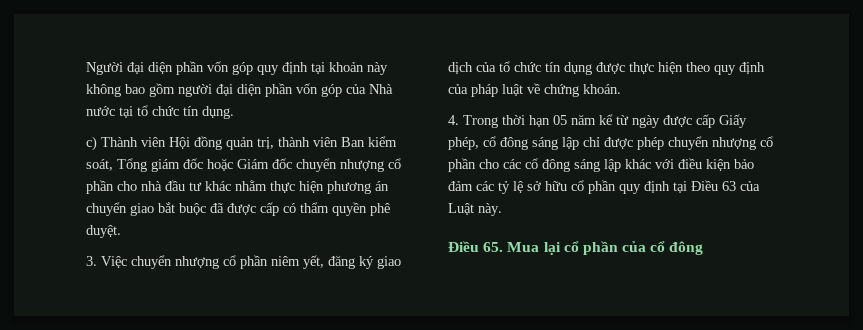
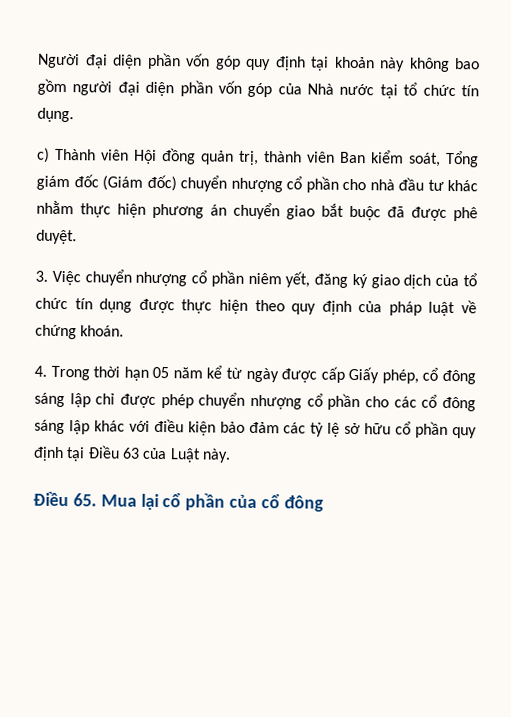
- c) Thành viên Hội đồng quản trị, thành viên Ban kiểm soát, Tổng giám đốc hoặc Giám đốc chuyển nhượng cổ phần cho nhà đầu tư khác nhằm thực hiện phương án chuyển giao bắt buộc đã được cấp có thẩm quyền phê duyệt.
+ c) Thành viên Hội đồng quản trị, thành viên Ban kiểm soát, Tổng giám đốc (Giám đốc) chuyển nhượng cổ phần cho nhà đầu tư khác nhằm thực hiện phương án chuyển giao bắt buộc đã được phê duyệt.

